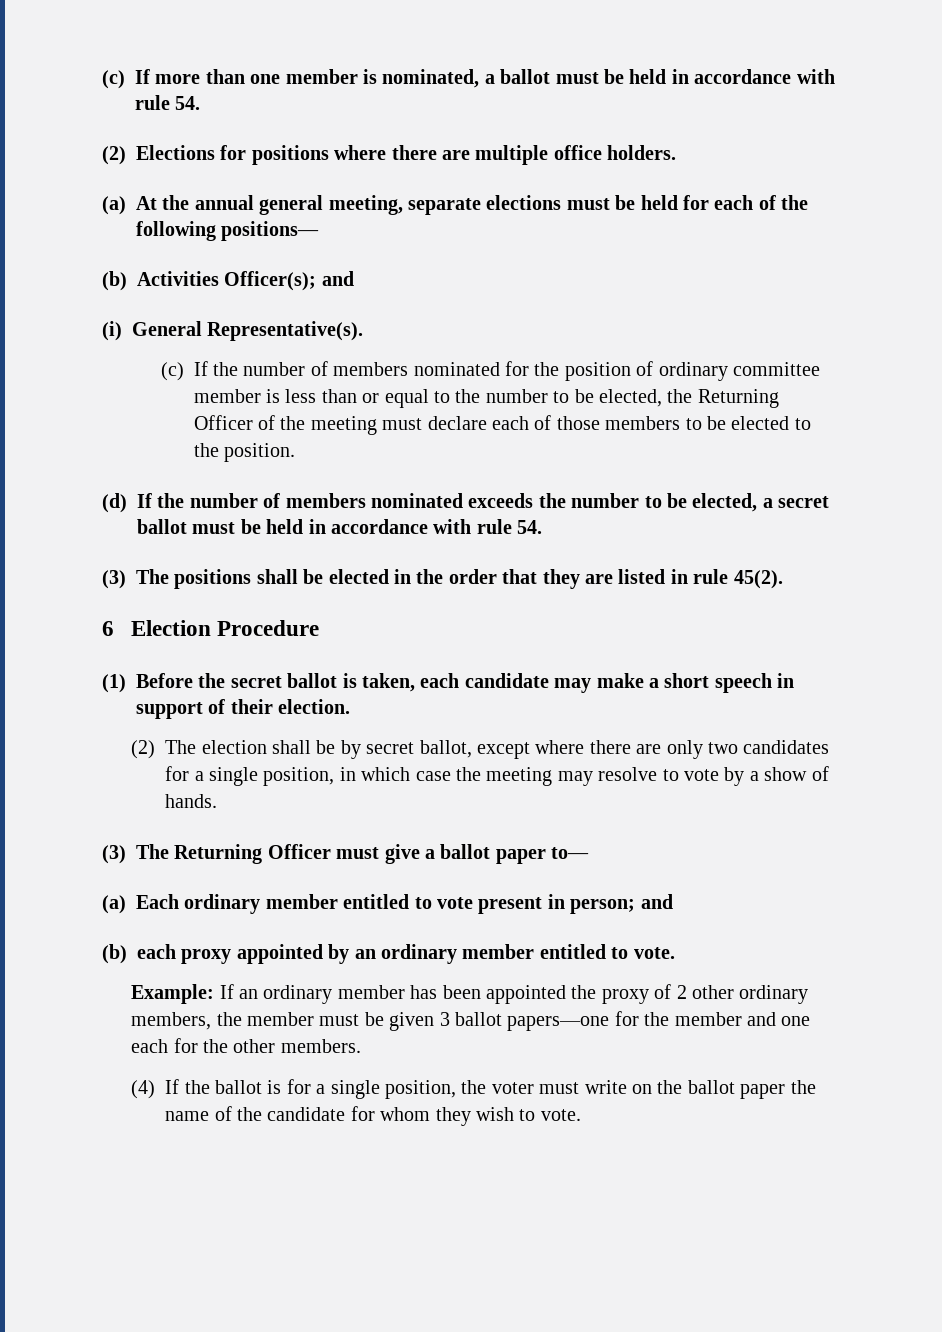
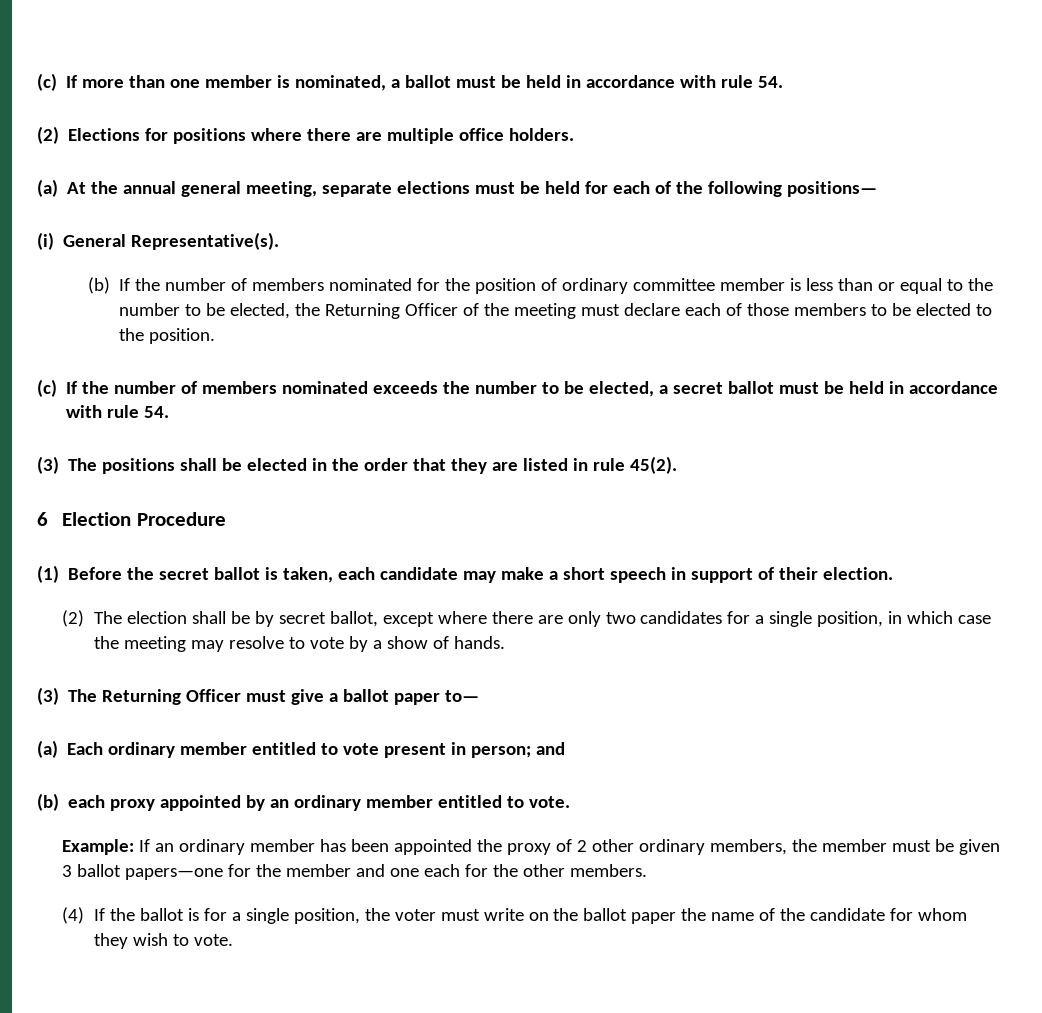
- (b) Activities Officer(s); and
- (c) If the number of members nominated for the position of ordinary committee member is less than or equal to the number to be elected, the Returning Officer of the meeting must declare each of those members to be elected to the position.
+ (b) If the number of members nominated for the position of ordinary committee member is less than or equal to the number to be elected, the Returning Officer of the meeting must declare each of those members to be elected to the position.
- (d) If the number of members nominated exceeds the number to be elected, a secret ballot must be held in accordance with rule 54.
+ (c) If the number of members nominated exceeds the number to be elected, a secret ballot must be held in accordance with rule 54.

